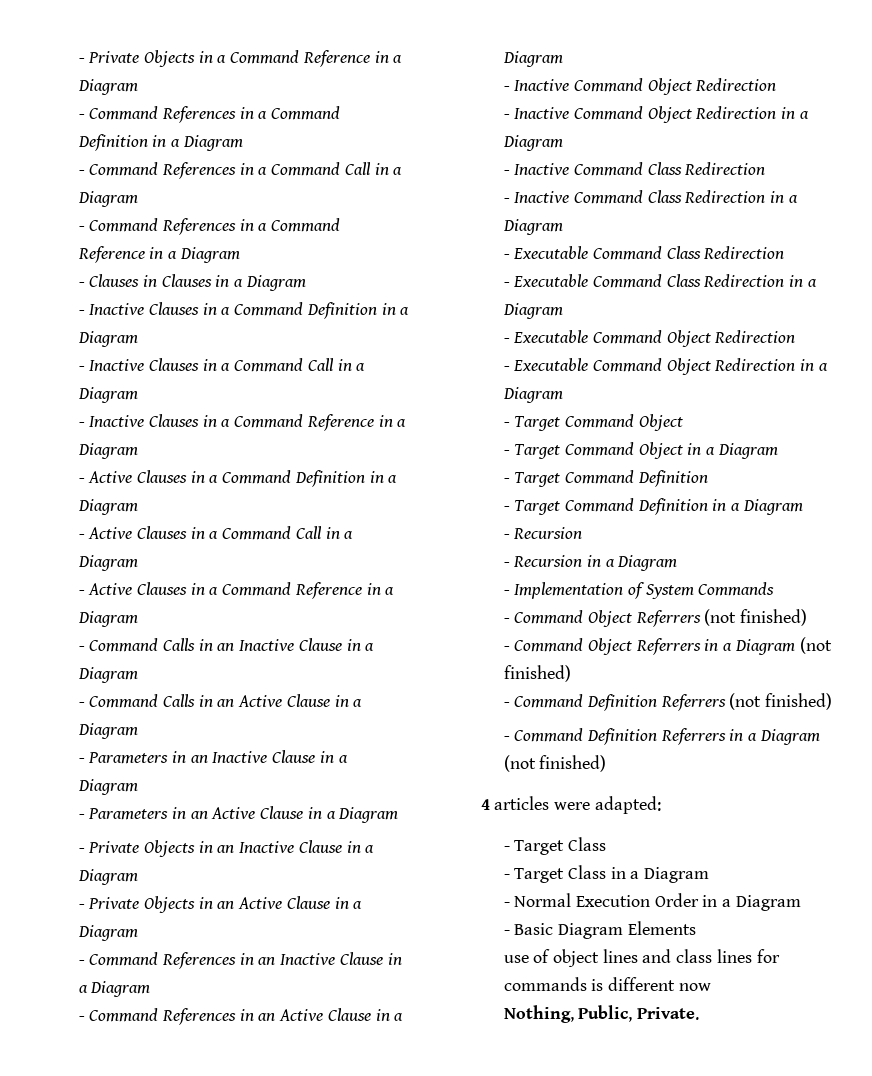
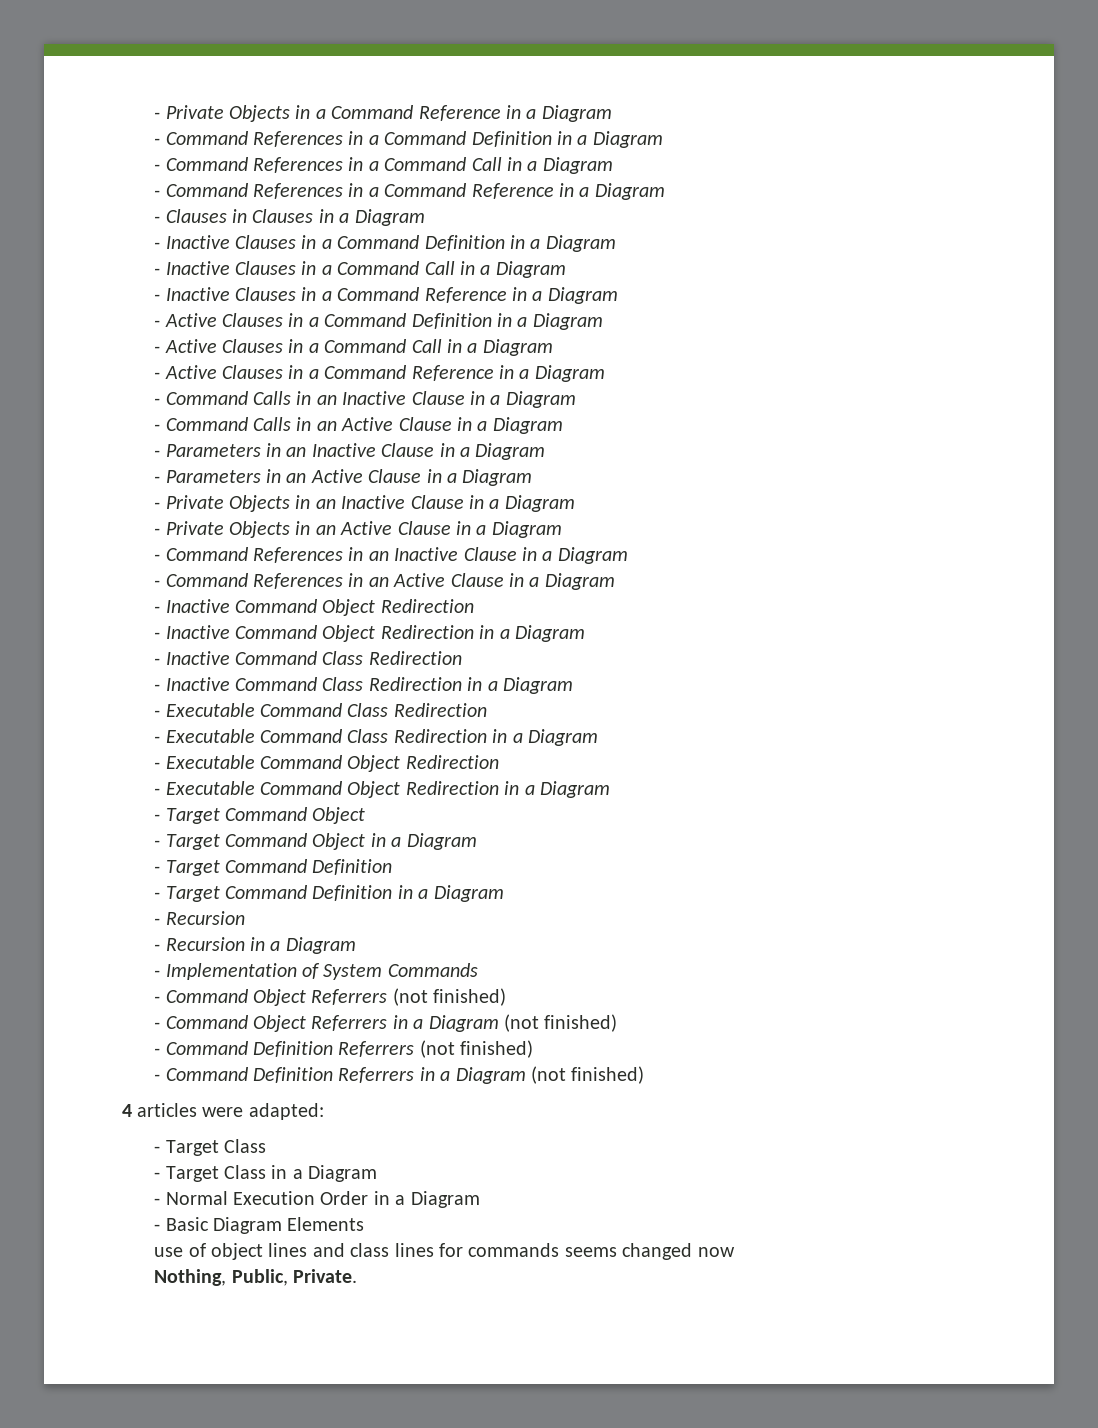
- use of object lines and class lines for commands is different now
+ use of object lines and class lines for commands seems changed now

